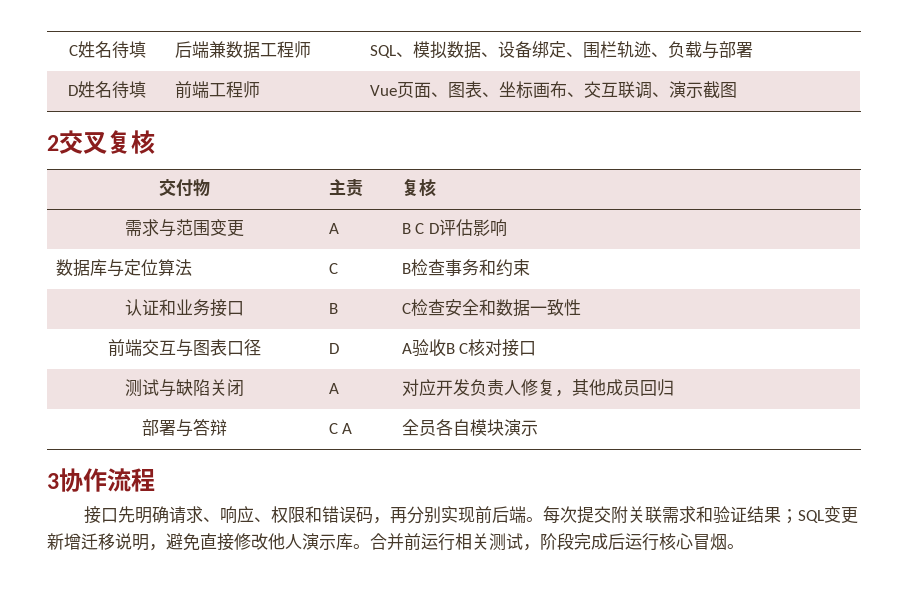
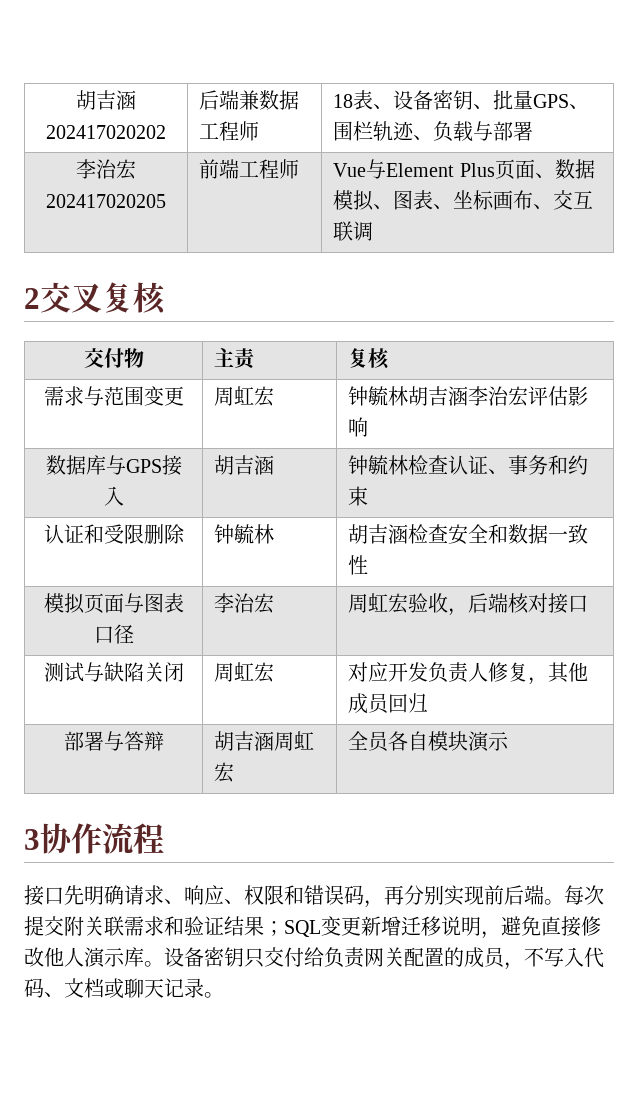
- C姓名待填 | 后端兼数据工程师 | SQL、模拟数据、设备绑定、围栏轨迹、负载与部署
+ 胡吉涵202417020202 | 后端兼数据工程师 | 18表、设备密钥、批量GPS、围栏轨迹、负载与部署
- D姓名待填 | 前端工程师 | Vue页面、图表、坐标画布、交互联调、演示截图
+ 李治宏202417020205 | 前端工程师 | Vue与Element Plus页面、数据模拟、图表、坐标画布、交互联调
- 需求与范围变更 | A | B C D评估影响
- 数据库与定位算法 | C | B检查事务和约束
+ 需求与范围变更 | 周虹宏 | 钟毓林胡吉涵李治宏评估影响
+ 数据库与GPS接入 | 胡吉涵 | 钟毓林检查认证、事务和约束
- 认证和业务接口 | B | C检查安全和数据一致性
+ 认证和受限删除 | 钟毓林 | 胡吉涵检查安全和数据一致性
- 前端交互与图表口径 | D | A验收B C核对接口
+ 模拟页面与图表口径 | 李治宏 | 周虹宏验收，后端核对接口
- 测试与缺陷关闭 | A | 对应开发负责人修复，其他成员回归
+ 测试与缺陷关闭 | 周虹宏 | 对应开发负责人修复，其他成员回归
- 部署与答辩 | C A | 全员各自模块演示
+ 部署与答辩 | 胡吉涵周虹宏 | 全员各自模块演示
- 合并前运行相关测试，阶段完成后运行核心冒烟。
+ 设备密钥只交付给负责网关配置的成员，不写入代码、文档或聊天记录。

